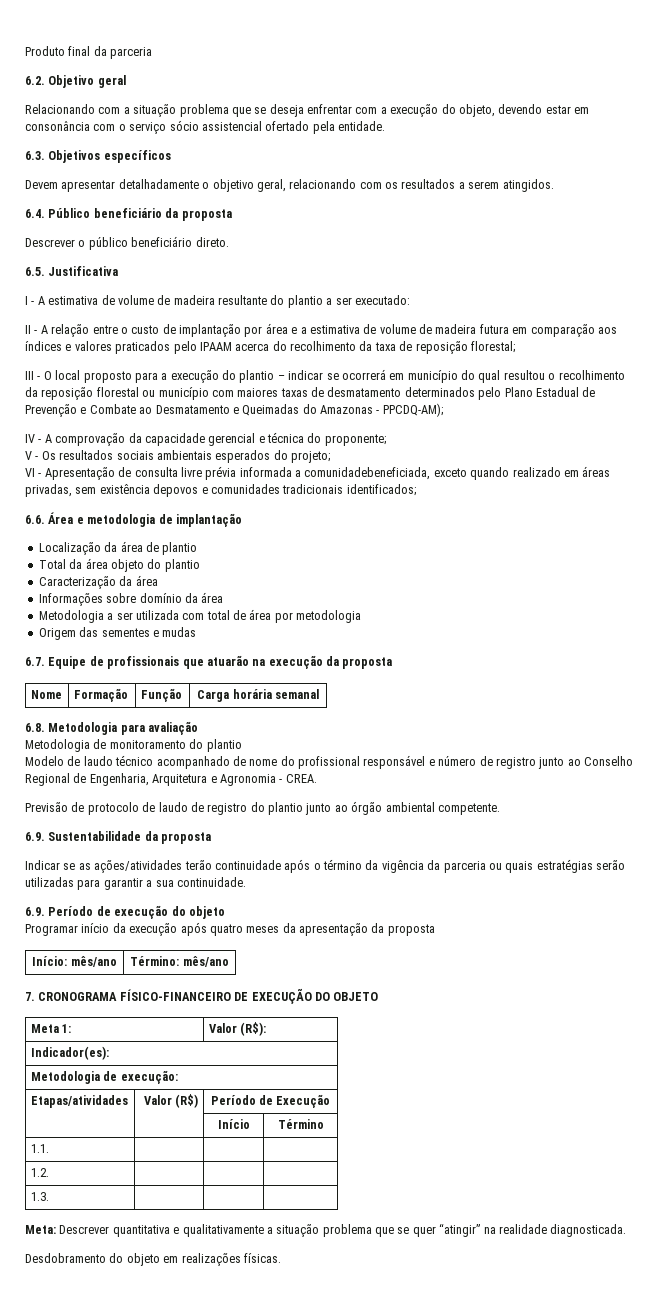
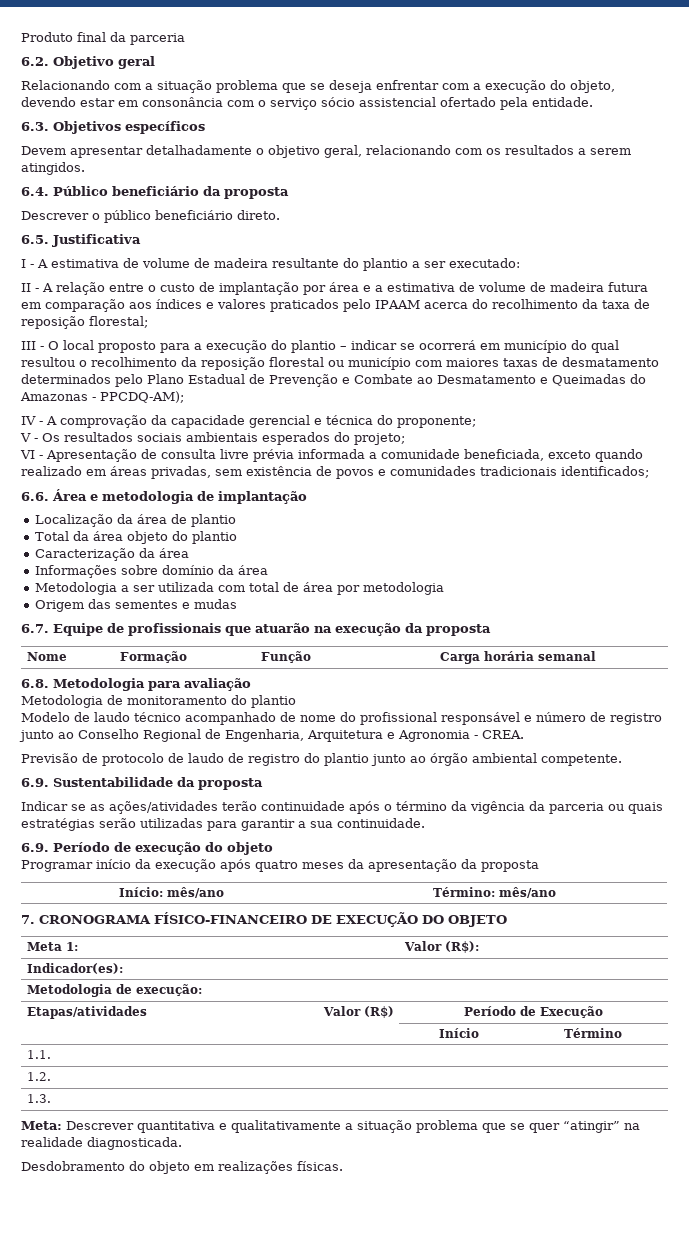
- VI - Apresentação de consulta livre prévia informada a comunidadebeneficiada, exceto quando realizado em áreas privadas, sem existência depovos e comunidades tradicionais identificados;
+ VI - Apresentação de consulta livre prévia informada a comunidade beneficiada, exceto quando realizado em áreas privadas, sem existência de povos e comunidades tradicionais identificados;

